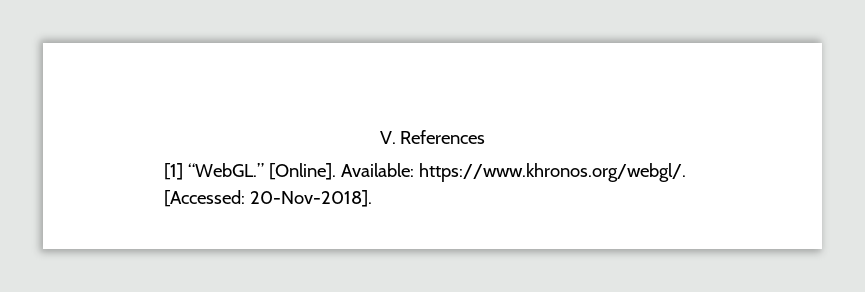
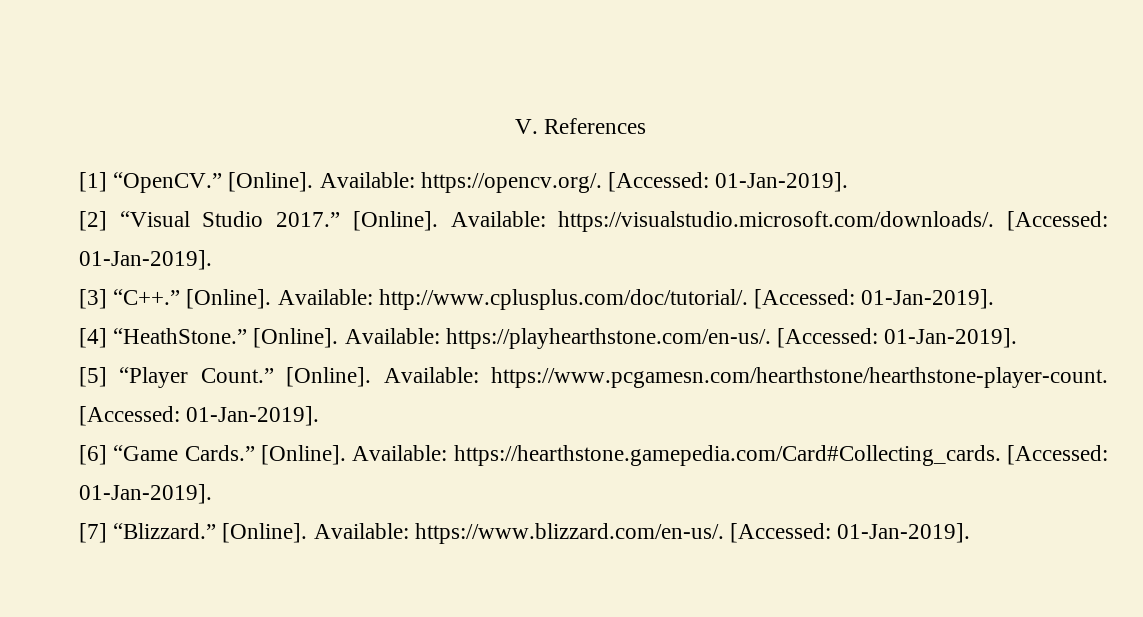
- [1] “WebGL.” [Online]. Available: https://www.khronos.org/webgl/. [Accessed: 20-Nov-2018].
+ [1] “OpenCV.” [Online]. Available: https://opencv.org/. [Accessed: 01-Jan-2019].
+ [2] “Visual Studio 2017.” [Online]. Available: https://visualstudio.microsoft.com/downloads/. [Accessed: 01-Jan-2019].
+ [3] “C++.” [Online]. Available: http://www.cplusplus.com/doc/tutorial/. [Accessed: 01-Jan-2019].
+ [4] “HeathStone.” [Online]. Available: https://playhearthstone.com/en-us/. [Accessed: 01-Jan-2019].
+ [5] “Player Count.” [Online]. Available: https://www.pcgamesn.com/hearthstone/hearthstone-player-count. [Accessed: 01-Jan-2019].
+ [6] “Game Cards.” [Online]. Available: https://hearthstone.gamepedia.com/Card#Collecting_cards. [Accessed: 01-Jan-2019].
+ [7] “Blizzard.” [Online]. Available: https://www.blizzard.com/en-us/. [Accessed: 01-Jan-2019].

